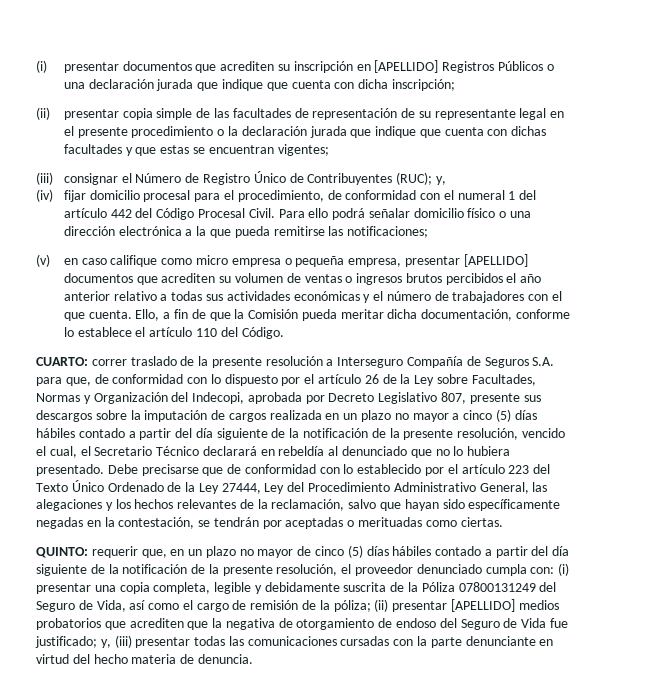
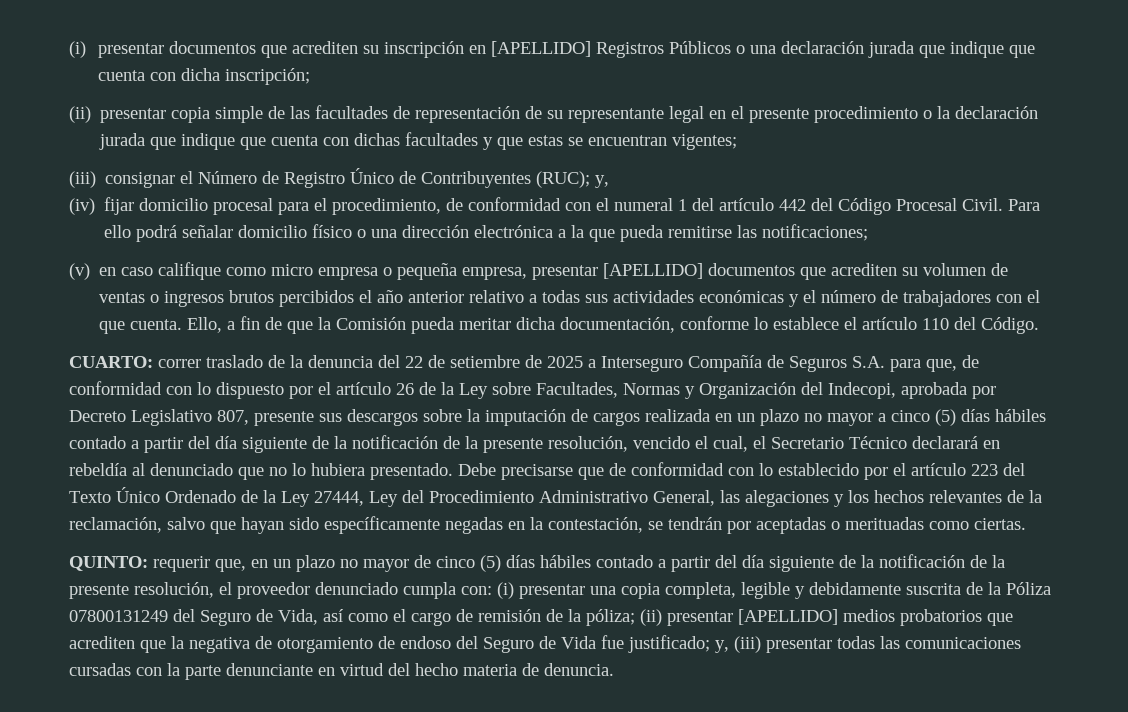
- correr traslado de la presente resolución a Interseguro Compañía de Seguros S.A. para que, de conformidad con lo dispuesto por el artículo 26 de la Ley sobre Facultades, Normas y Organización del Indecopi, aprobada por Decreto Legislativo 807, presente sus descargos sobre la imputación de cargos realizada en un plazo no mayor a cinco (5) días hábiles contado a partir del día siguiente de la notificación de la presente resolución, vencido el cual, el Secretario Técnico declarará en rebeldía al denunciado que no lo hubiera presentado.
+ correr traslado de la denuncia del 22 de setiembre de 2025 a Interseguro Compañía de Seguros S.A. para que, de conformidad con lo dispuesto por el artículo 26 de la Ley sobre Facultades, Normas y Organización del Indecopi, aprobada por Decreto Legislativo 807, presente sus descargos sobre la imputación de cargos realizada en un plazo no mayor a cinco (5) días hábiles contado a partir del día siguiente de la notificación de la presente resolución, vencido el cual, el Secretario Técnico declarará en rebeldía al denunciado que no lo hubiera presentado.

